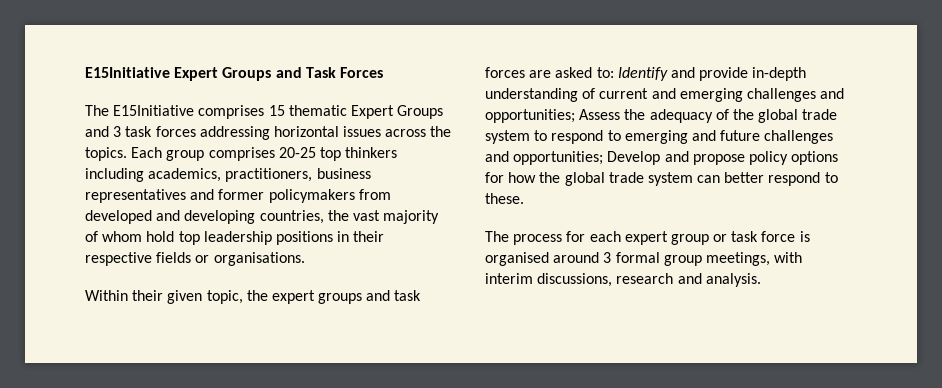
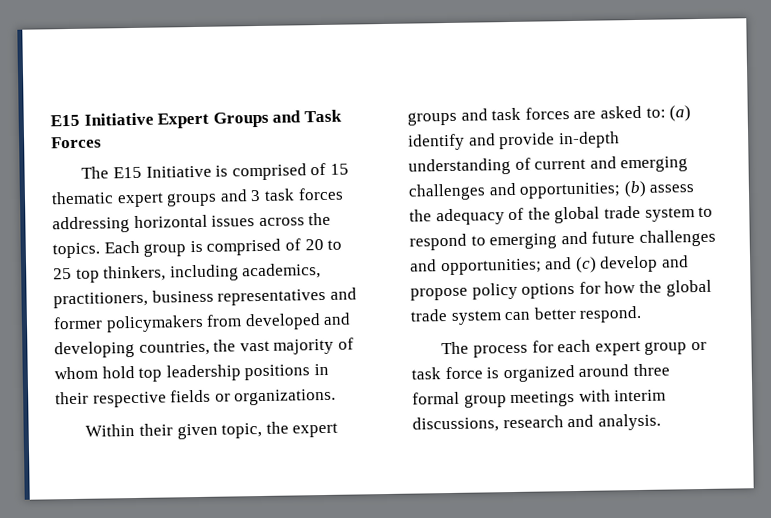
- E15Initiative Expert Groups and Task Forces
+ E15 Initiative Expert Groups and Task Forces
- The E15Initiative comprises 15 thematic Expert Groups and 3 task forces addressing horizontal issues across the topics.
+ The E15 Initiative is comprised of 15 thematic expert groups and 3 task forces addressing horizontal issues across the topics.
- Each group comprises 20-25 top thinkers including academics, practitioners, business representatives and former policymakers from developed and developing countries, the vast majority of whom hold top leadership positions in their respective fields or organisations.
+ Each group is comprised of 20 to 25 top thinkers, including academics, practitioners, business representatives and former policymakers from developed and developing countries, the vast majority of whom hold top leadership positions in their respective fields or organizations.
- Within their given topic, the expert groups and task forces are asked to: Identify and provide in-depth understanding of current and emerging challenges and opportunities; Assess the adequacy of the global trade system to respond to emerging and future challenges and opportunities; Develop and propose policy options for how the global trade system can better respond to these.
+ Within their given topic, the expert groups and task forces are asked to: (a) identify and provide in-depth understanding of current and emerging challenges and opportunities; (b) assess the adequacy of the global trade system to respond to emerging and future challenges and opportunities; and (c) develop and propose policy options for how the global trade system can better respond.
- The process for each expert group or task force is organised around 3 formal group meetings, with interim discussions, research and analysis.
+ The process for each expert group or task force is organized around three formal group meetings with interim discussions, research and analysis.

